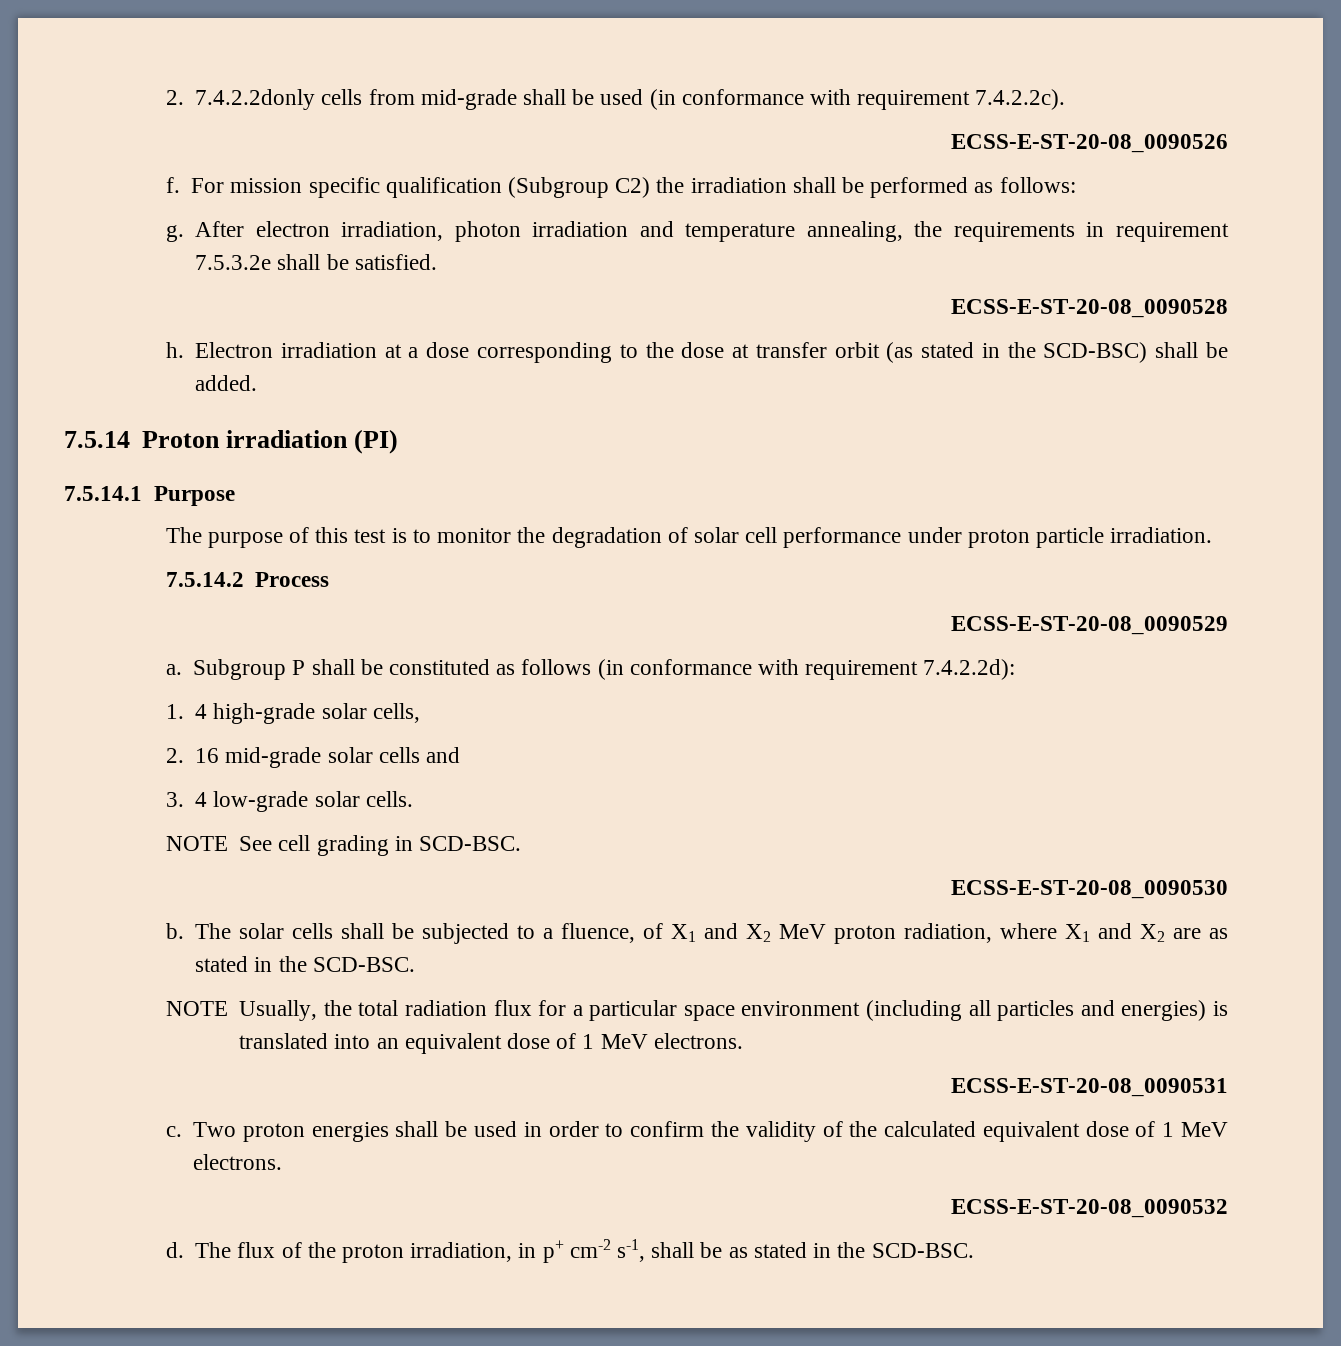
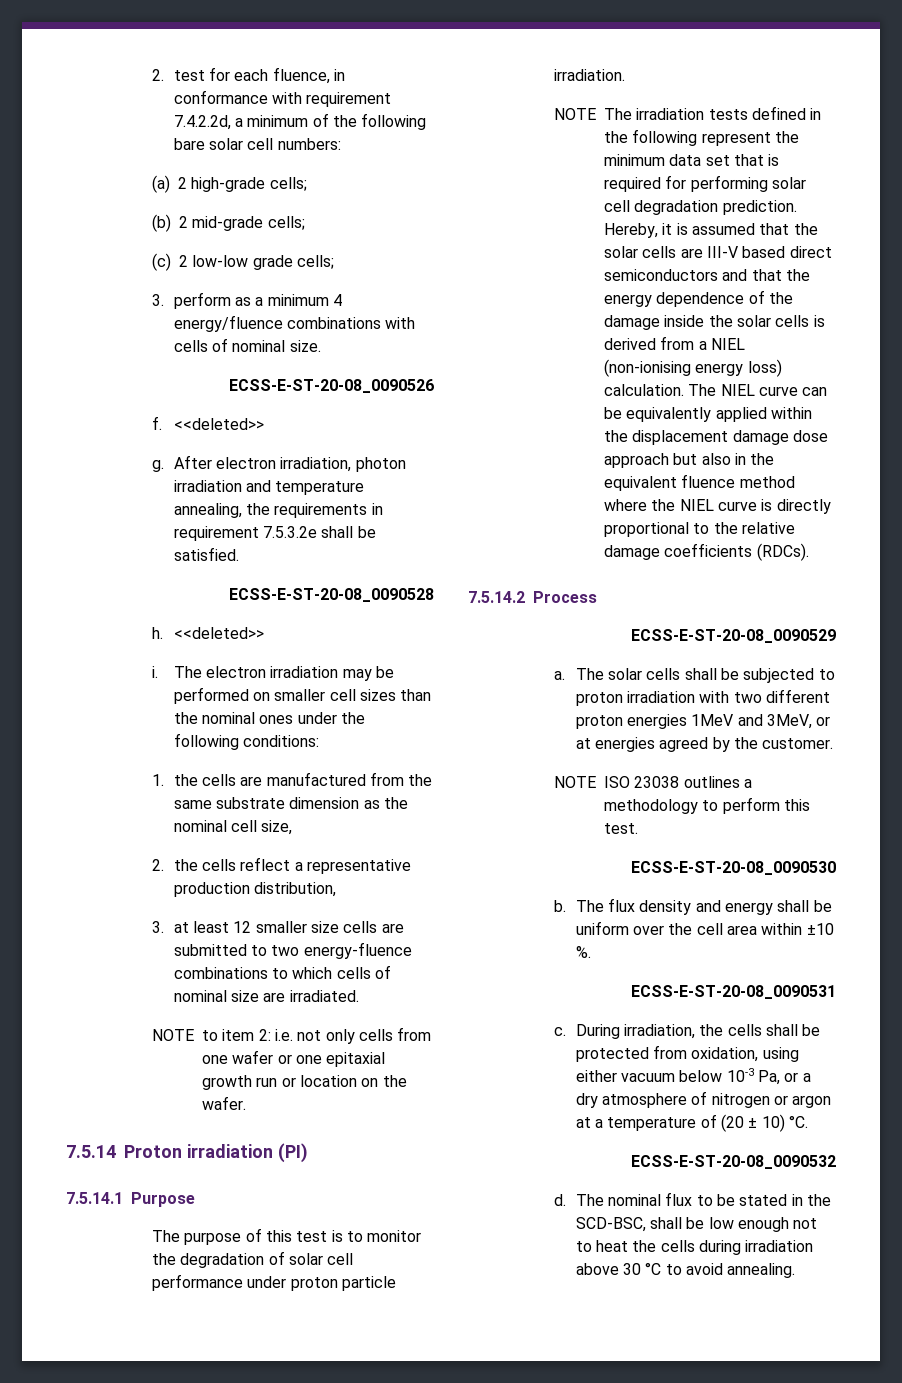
- 2. 7.4.2.2donly cells from mid-grade shall be used (in conformance with requirement 7.4.2.2c).
+ 2. test for each fluence, in conformance with requirement 7.4.2.2d, a minimum of the following bare solar cell numbers:
+ (a) 2 high-grade cells;
+ (b) 2 mid-grade cells;
+ (c) 2 low-low grade cells;
+ 3. perform as a minimum 4 energy/fluence combinations with cells of nominal size.
  ECSS-E-ST-20-08_0090526
- f. For mission specific qualification (Subgroup C2) the irradiation shall be performed as follows:
+ f. <<deleted>>
- h. Electron irradiation at a dose corresponding to the dose at transfer orbit (as stated in the SCD-BSC) shall be added.
+ h. <<deleted>>
+ i. The electron irradiation may be performed on smaller cell sizes than the nominal ones under the following conditions:
+ 1. the cells are manufactured from the same substrate dimension as the nominal cell size,
+ 2. the cells reflect a representative production distribution,
+ 3. at least 12 smaller size cells are submitted to two energy-fluence combinations to which cells of nominal size are irradiated.
+ NOTE to item 2: i.e. not only cells from one wafer or one epitaxial growth run or location on the wafer.
+ NOTE The irradiation tests defined in the following represent the minimum data set that is required for performing solar cell degradation prediction. Hereby, it is assumed that the solar cells are III-V based direct semiconductors and that the energy dependence of the damage inside the solar cells is derived from a NIEL (non-ionising energy loss) calculation. The NIEL curve can be equivalently applied within the displacement damage dose approach but also in the equivalent fluence method where the NIEL curve is directly proportional to the relative damage coefficients (RDCs).
  7.5.14.2 Process
  ECSS-E-ST-20-08_0090529
- a. Subgroup P shall be constituted as follows (in conformance with requirement 7.4.2.2d):
- 1. 4 high-grade solar cells,
- 2. 16 mid-grade solar cells and
- 3. 4 low-grade solar cells.
- NOTE See cell grading in SCD-BSC.
- ECSS-E-ST-20-08_0090530
- b.
+ a.
- The solar cells shall be subjected to a fluence, of X1 and X2 MeV proton radiation, where X1 and X2 are as stated in the SCD-BSC.
- NOTE Usually, the total radiation flux for a particular space environment (including all particles and energies) is translated into an equivalent dose of 1 MeV electrons.
+ The solar cells shall be subjected to proton irradiation with two different proton energies 1MeV and 3MeV, or at energies agreed by the customer.
+ NOTE ISO 23038 outlines a methodology to perform this test.
+ ECSS-E-ST-20-08_0090530
+ b. The flux density and energy shall be uniform over the cell area within ±10 %.
  ECSS-E-ST-20-08_0090531
- c. Two proton energies shall be used in order to confirm the validity of the calculated equivalent dose of 1 MeV electrons.
+ c. During irradiation, the cells shall be protected from oxidation, using either vacuum below 10-3 Pa, or a dry atmosphere of nitrogen or argon at a temperature of (20 ± 10) °C.
  ECSS-E-ST-20-08_0090532
- d. The flux of the proton irradiation, in p+ cm-2 s-1, shall be as stated in the SCD-BSC.
+ d. The nominal flux to be stated in the SCD-BSC, shall be low enough not to heat the cells during irradiation above 30 °C to avoid annealing.

